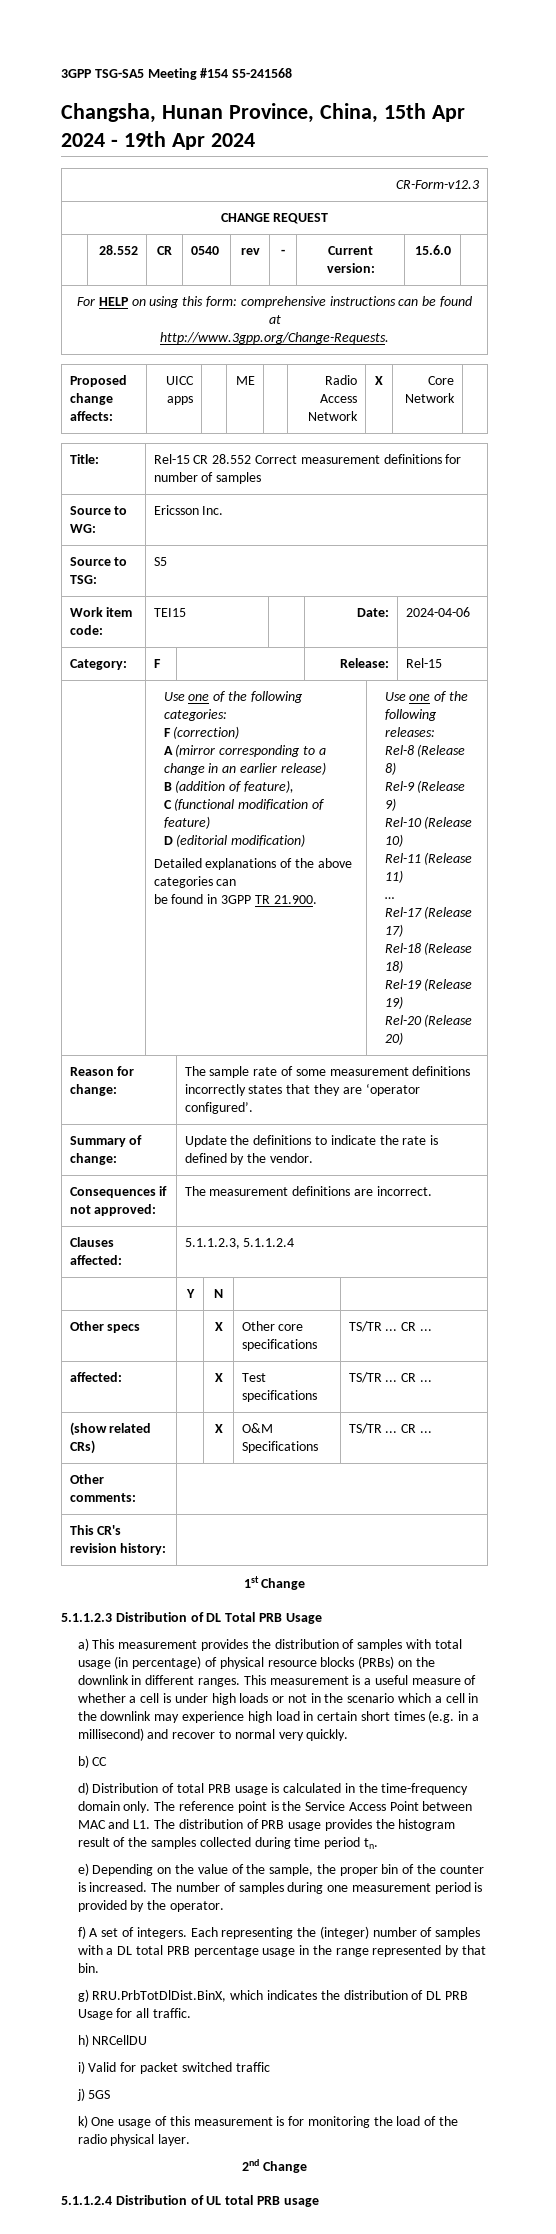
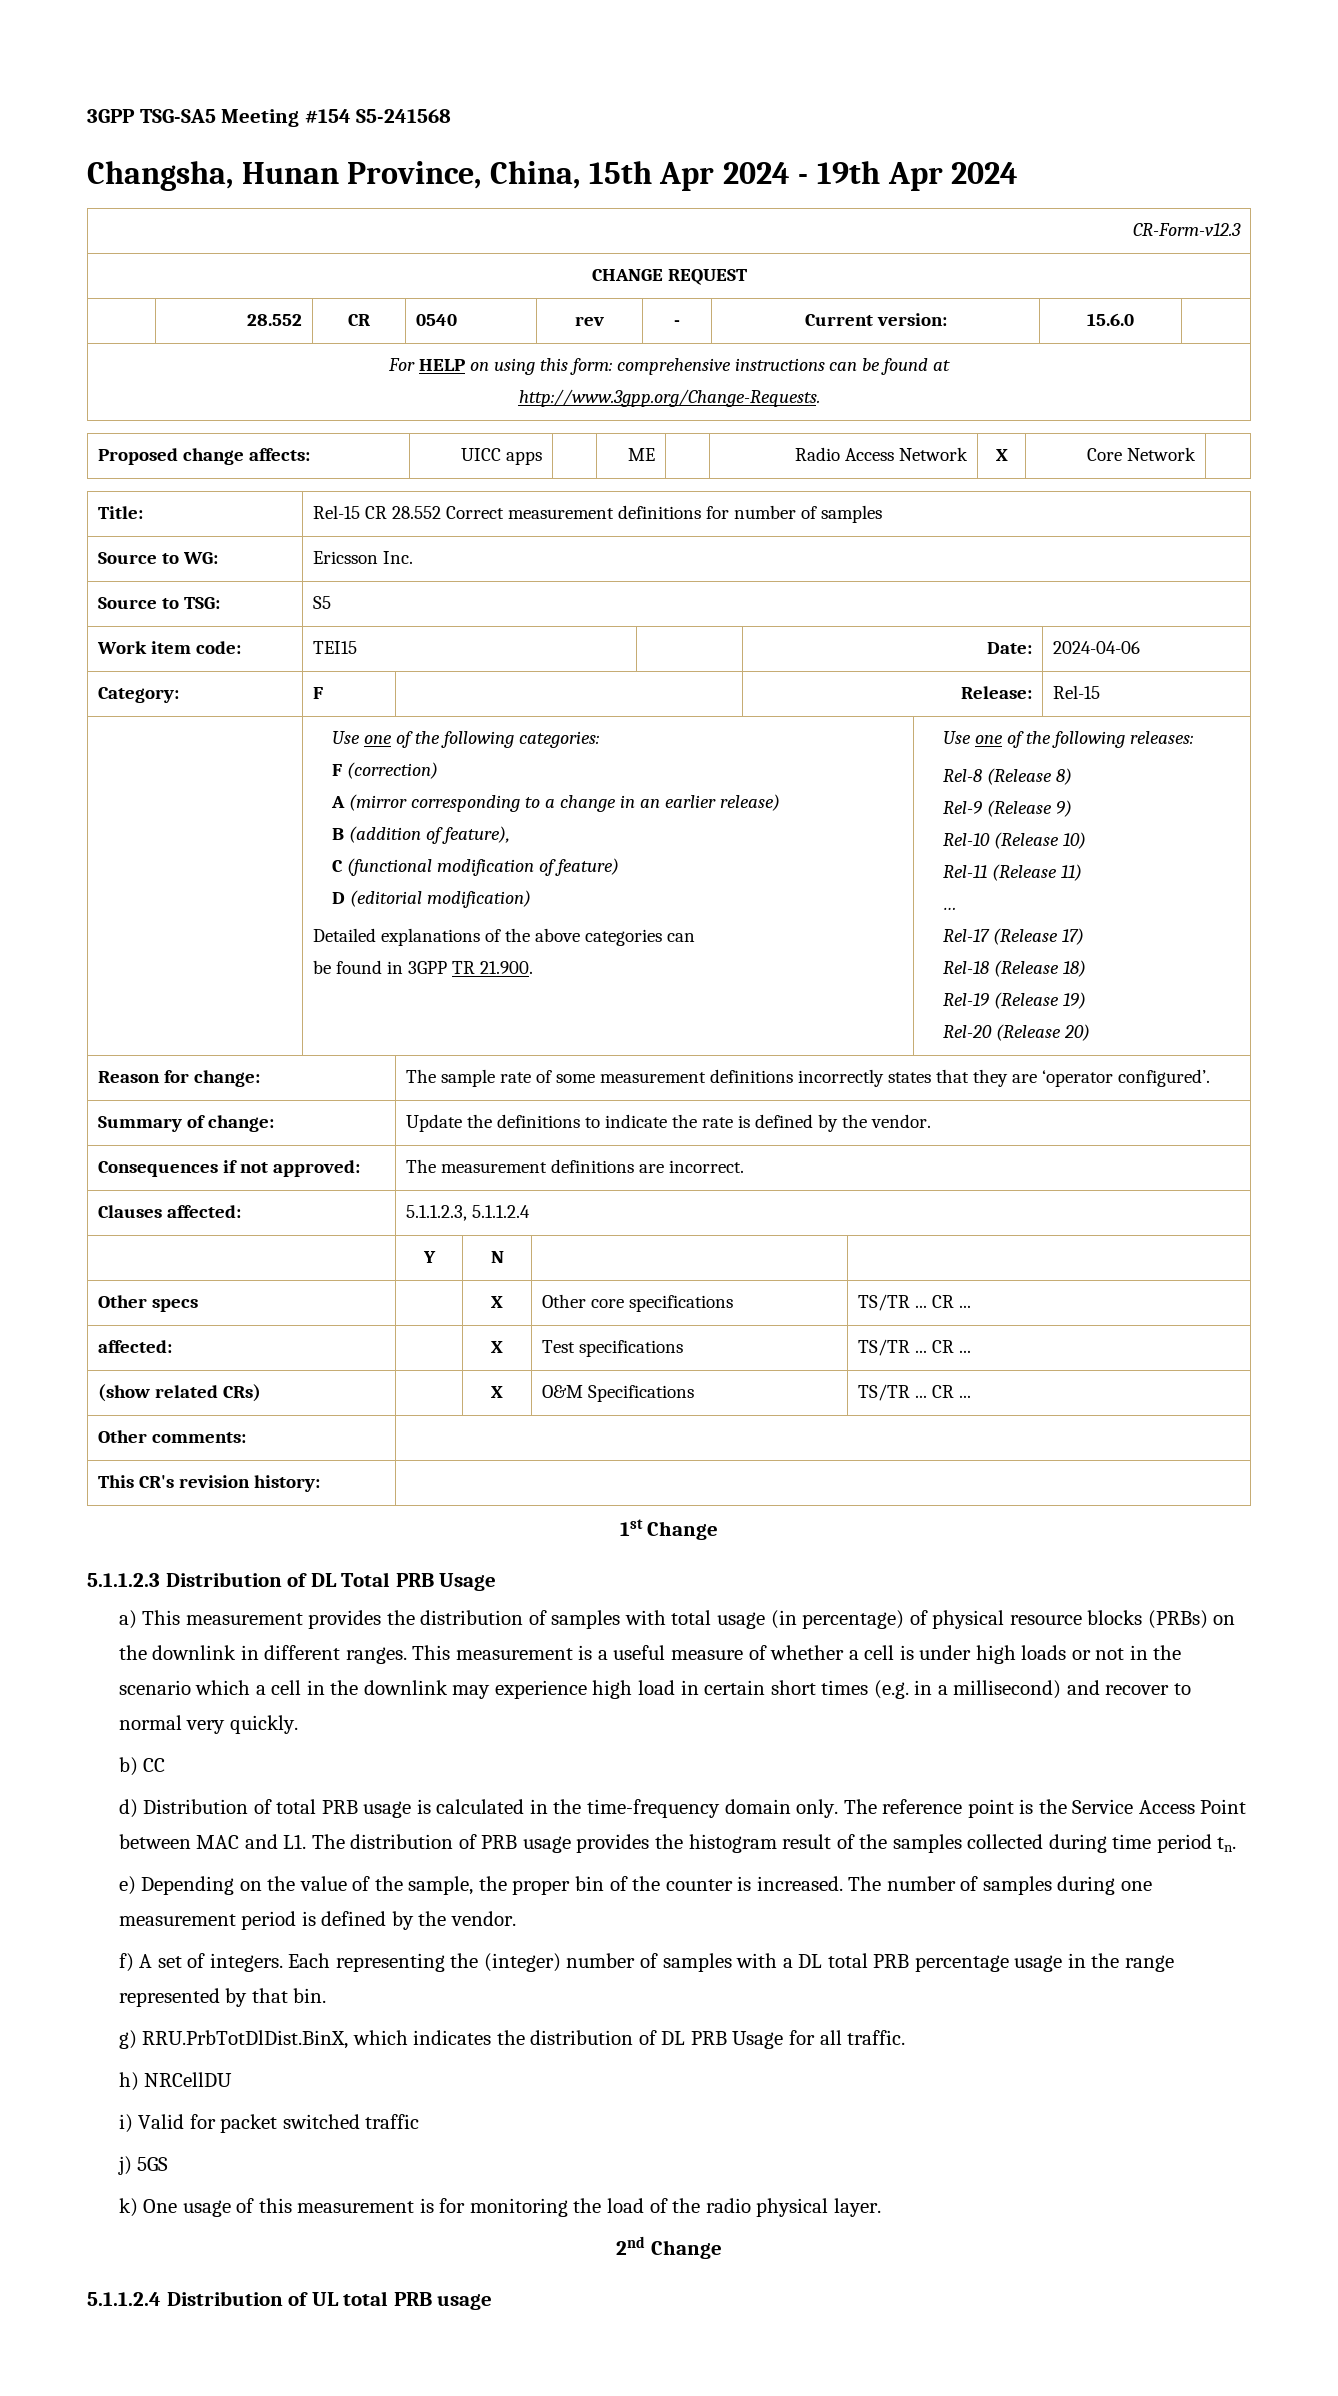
- The number of samples during one measurement period is provided by the operator.
+ The number of samples during one measurement period is defined by the vendor.

